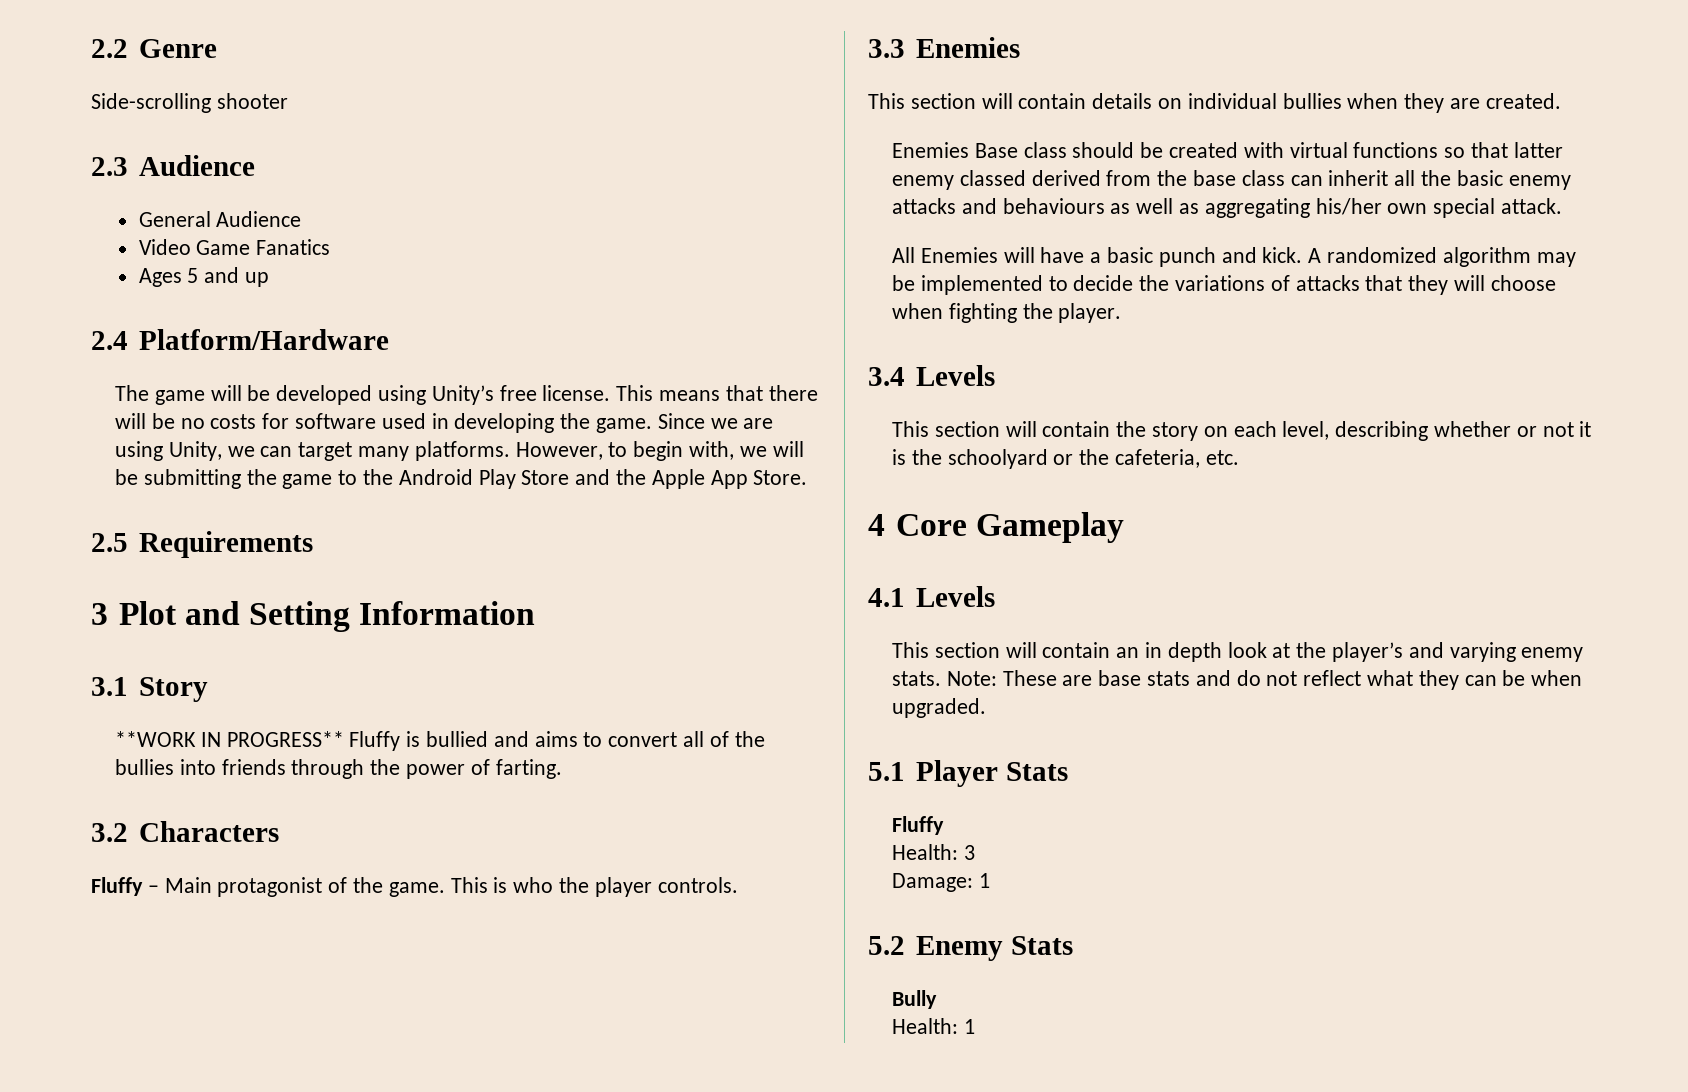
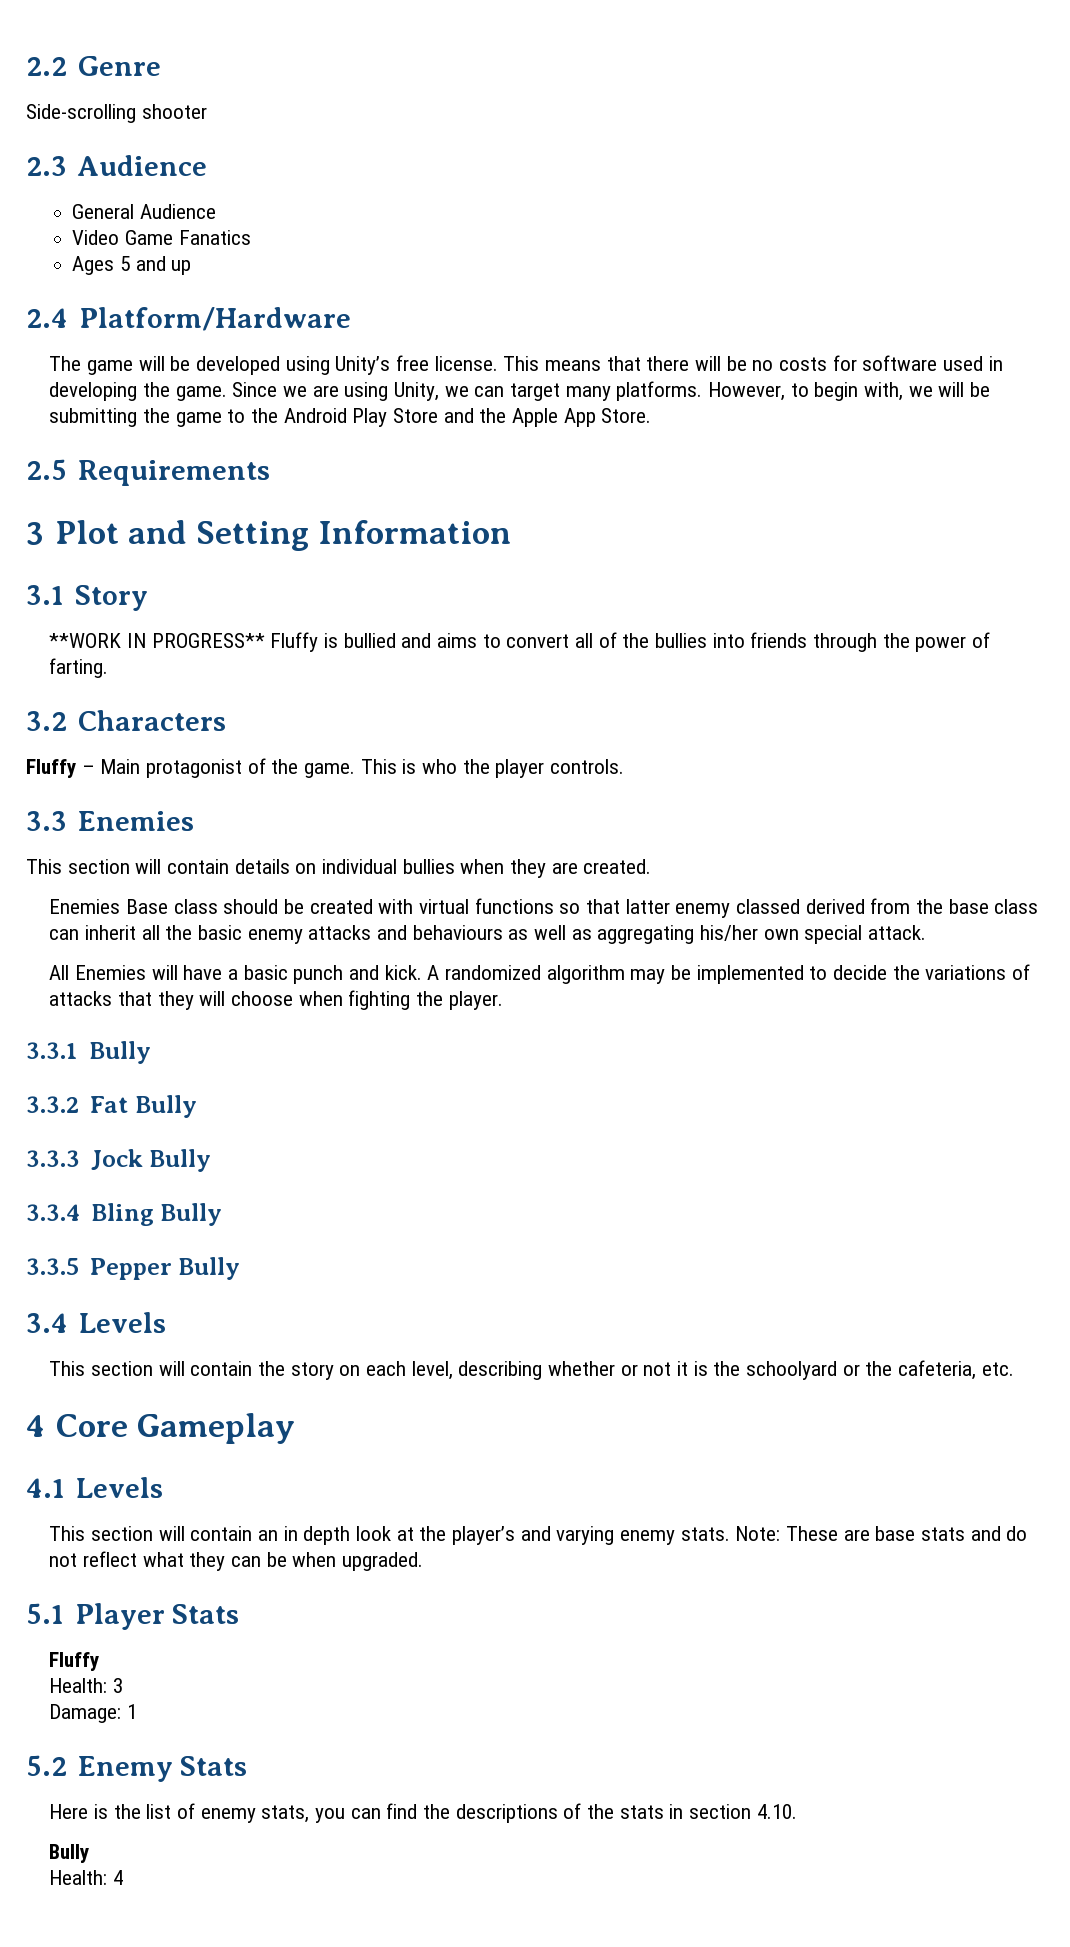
+ 3.3.1 Bully
+ 3.3.2 Fat Bully
+ 3.3.3 Jock Bully
+ 3.3.4 Bling Bully
+ 3.3.5 Pepper Bully
+ Here is the list of enemy stats, you can find the descriptions of the stats in section 4.10.
- Health: 1
+ Health: 4

